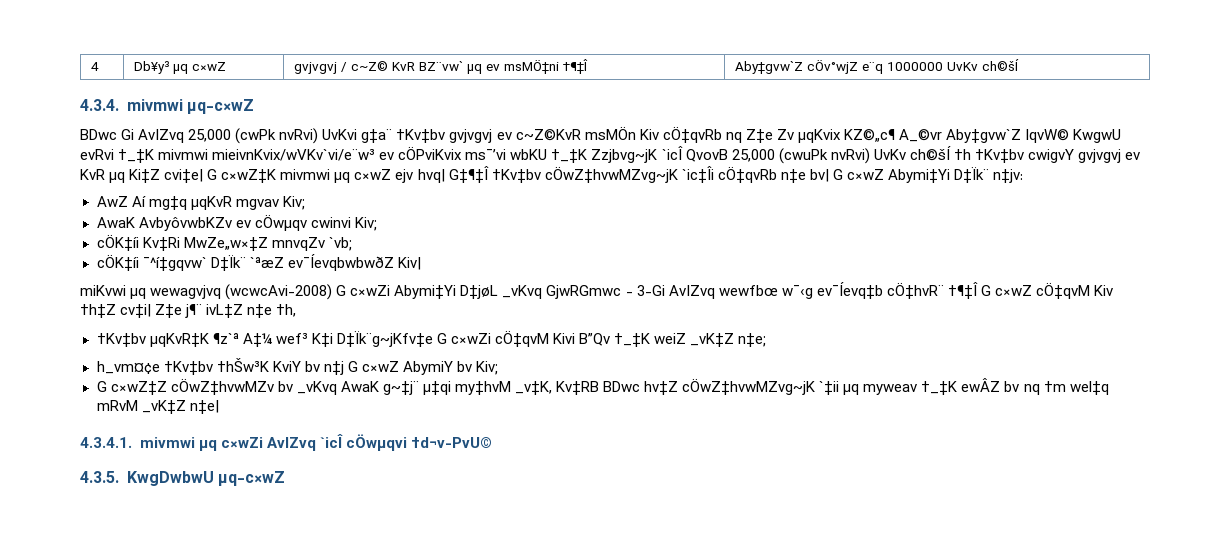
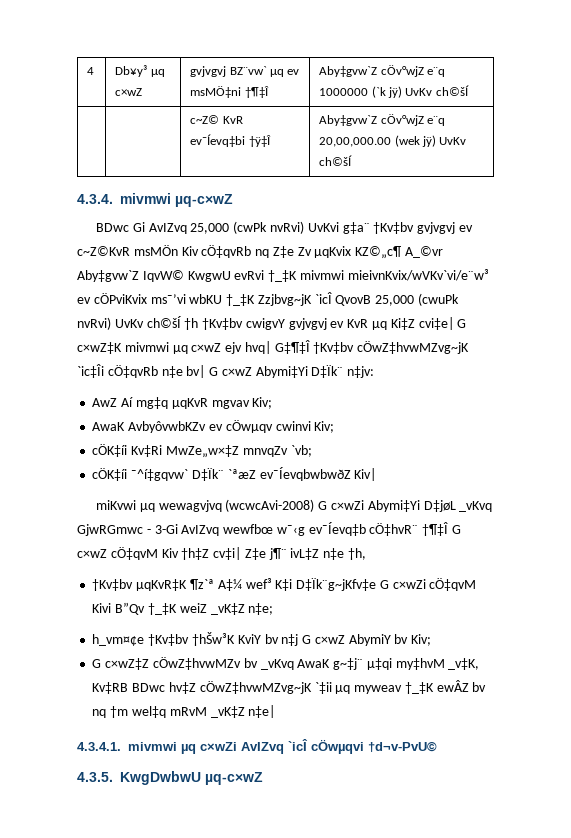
- 4 | Db¥y³ µq c×wZ | gvjvgvj / c~Z© KvR BZ¨vw` µq ev msMÖ‡ni †¶‡Î | Aby‡gvw`Z cÖv°wjZ e¨q 1000000 UvKv ch©šÍ
+ 4 | Db¥y³ µq c×wZ | gvjvgvj BZ¨vw` µq ev msMÖ‡ni †¶‡Î | Aby‡gvw`Z cÖv°wjZ e¨q 1000000 (`k jÿ) UvKv ch©šÍ
+ | | c~Z© KvR ev¯Íevq‡bi †ÿ‡Î | Aby‡gvw`Z cÖv°wjZ e¨q 20,00,000.00 (wek jÿ) UvKv ch©šÍ

